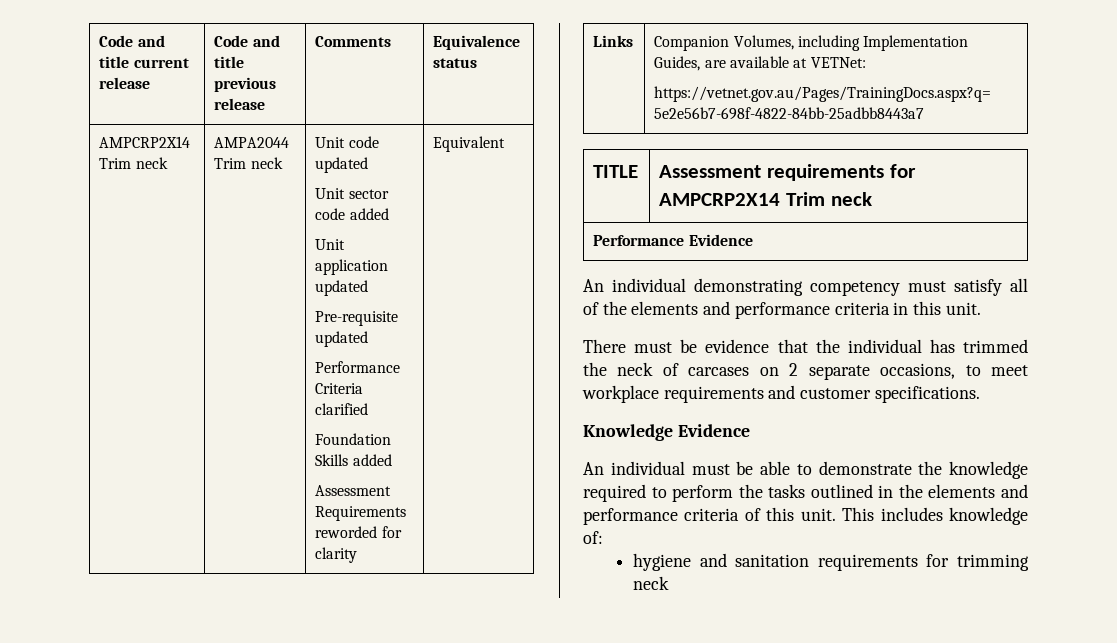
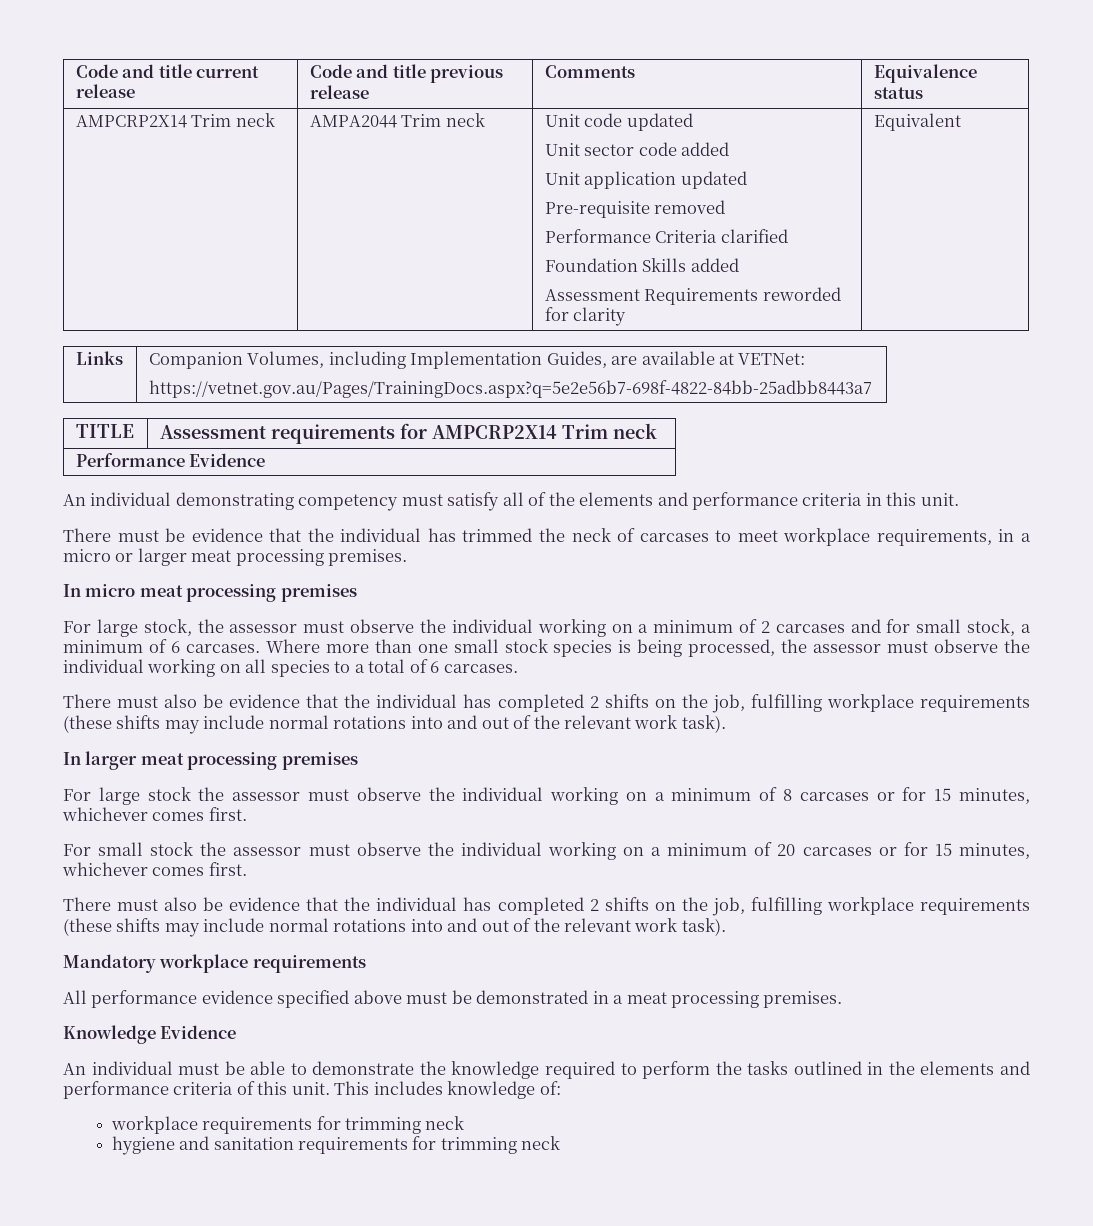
  AMPCRP2X14 Trim neck | AMPA2044 Trim neck | Unit code updated
  Unit sector code added
  Unit application updated
- Pre-requisite updated
+ Pre-requisite removed
- There must be evidence that the individual has trimmed the neck of carcases on 2 separate occasions, to meet workplace requirements and customer specifications.
+ There must be evidence that the individual has trimmed the neck of carcases to meet workplace requirements, in a micro or larger meat processing premises.
+ In micro meat processing premises
+ For large stock, the assessor must observe the individual working on a minimum of 2 carcases and for small stock, a minimum of 6 carcases. Where more than one small stock species is being processed, the assessor must observe the individual working on all species to a total of 6 carcases.
+ There must also be evidence that the individual has completed 2 shifts on the job, fulfilling workplace requirements (these shifts may include normal rotations into and out of the relevant work task).
+ In larger meat processing premises
+ For large stock the assessor must observe the individual working on a minimum of 8 carcases or for 15 minutes, whichever comes first.
+ For small stock the assessor must observe the individual working on a minimum of 20 carcases or for 15 minutes, whichever comes first.
+ There must also be evidence that the individual has completed 2 shifts on the job, fulfilling workplace requirements (these shifts may include normal rotations into and out of the relevant work task).
+ Mandatory workplace requirements
+ All performance evidence specified above must be demonstrated in a meat processing premises.
+ workplace requirements for trimming neck

